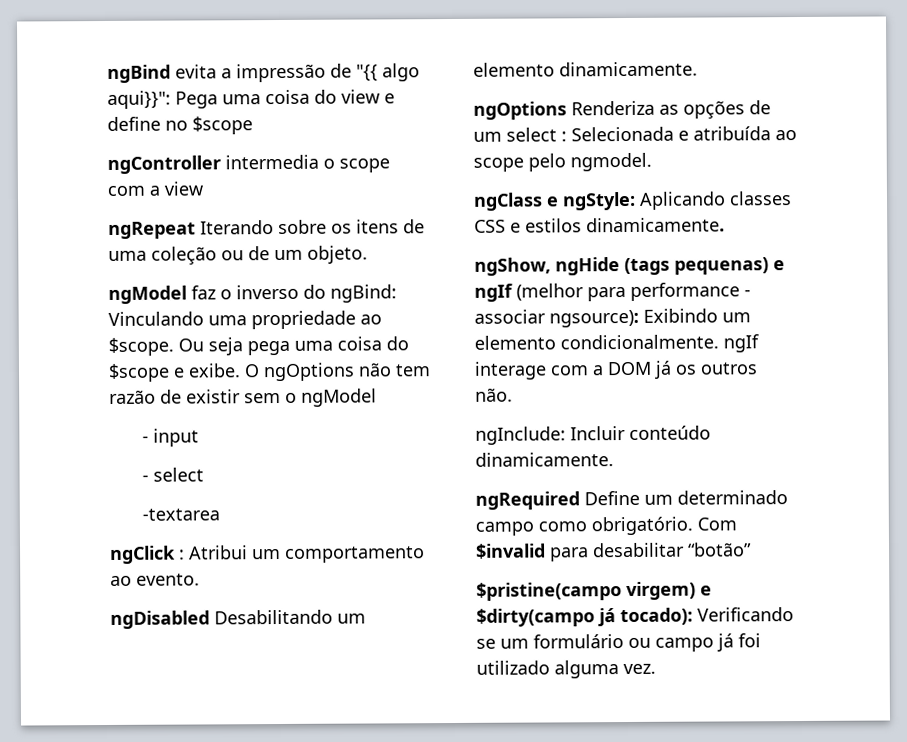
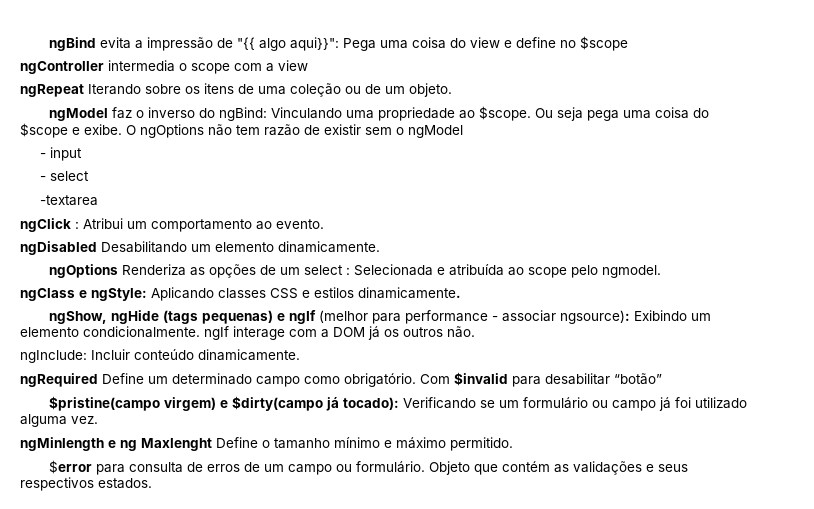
+ ngMinlength e ng Maxlenght Define o tamanho mínimo e máximo permitido.
+ $error para consulta de erros de um campo ou formulário. Objeto que contém as validações e seus respectivos estados.

